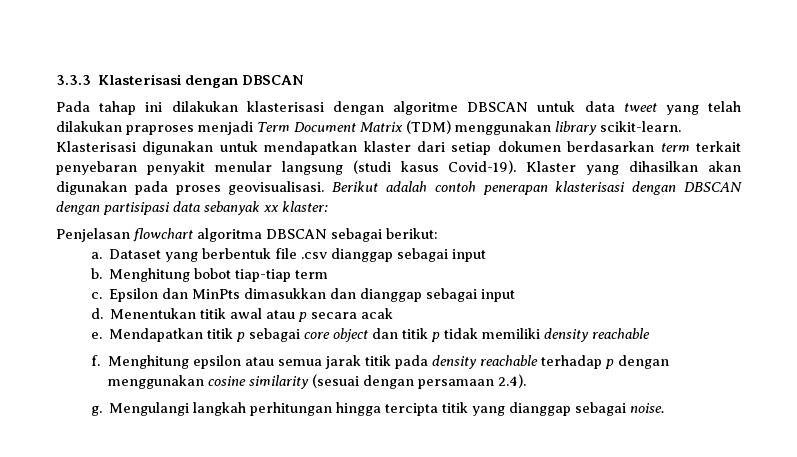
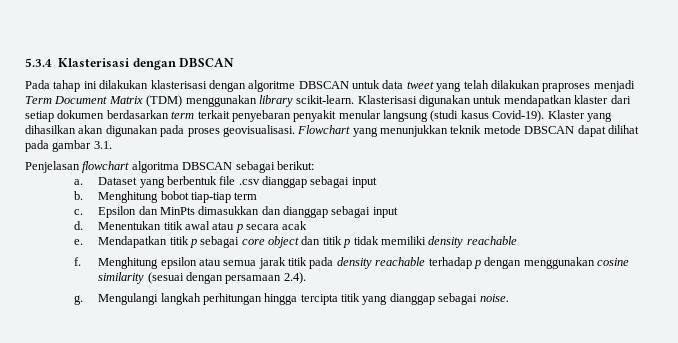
- 3.3.3 Klasterisasi dengan DBSCAN
+ 5.3.4 Klasterisasi dengan DBSCAN
- Berikut adalah contoh penerapan klasterisasi dengan DBSCAN dengan partisipasi data sebanyak xx klaster:
+ Flowchart yang menunjukkan teknik metode DBSCAN dapat dilihat pada gambar 3.1.

